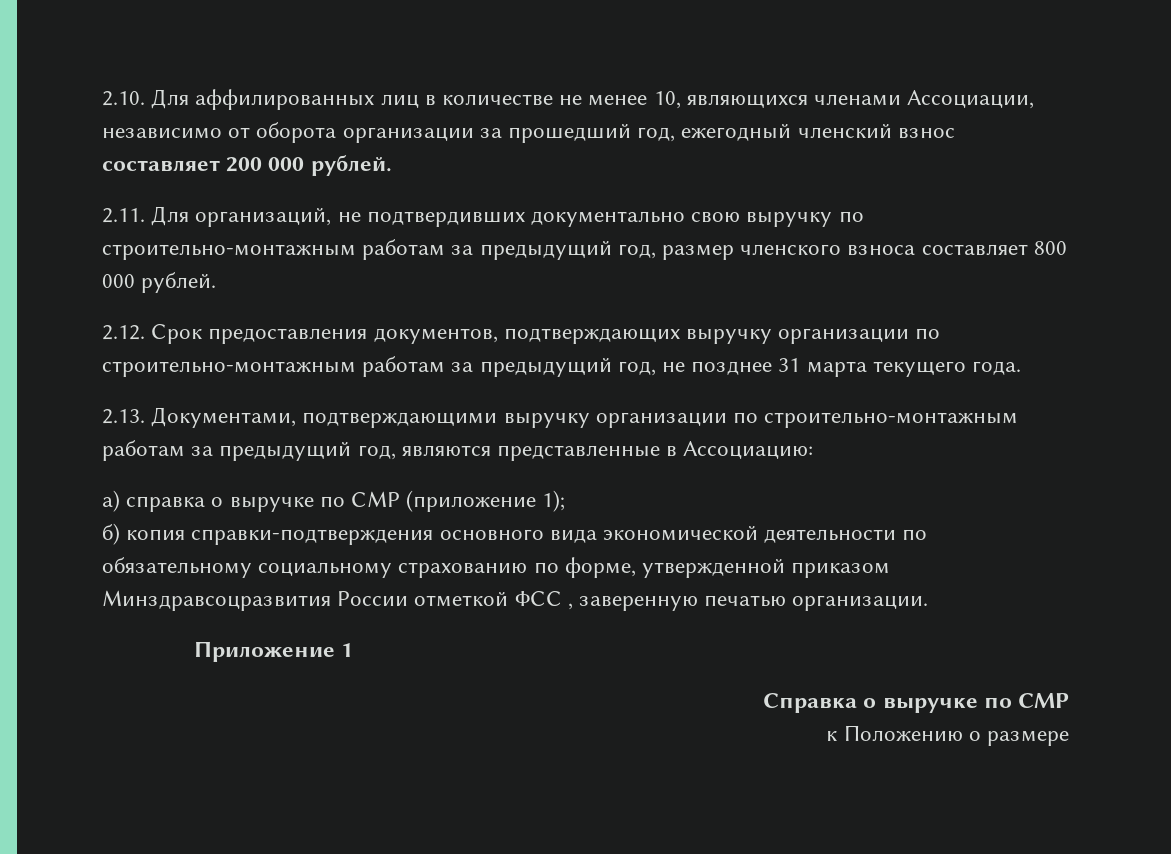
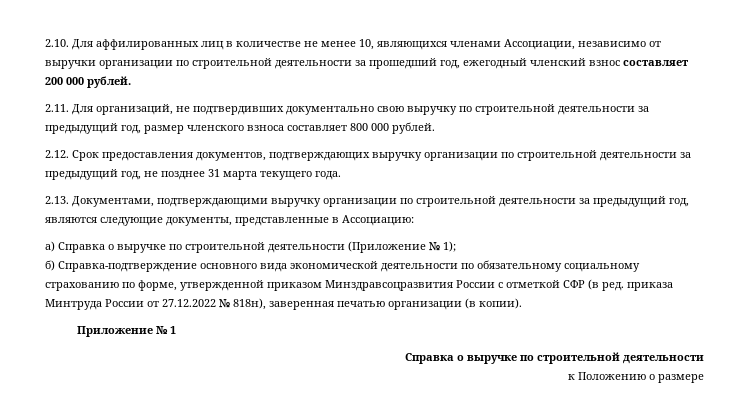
- 2.10. Для аффилированных лиц в количестве не менее 10, являющихся членами Ассоциации, независимо от оборота организации за прошедший год, ежегодный членский взнос составляет 200 000 рублей.
+ 2.10. Для аффилированных лиц в количестве не менее 10, являющихся членами Ассоциации, независимо от выручки организации по строительной деятельности за прошедший год, ежегодный членский взнос составляет 200 000 рублей.
- 2.11. Для организаций, не подтвердивших документально свою выручку по строительно-монтажным работам за предыдущий год, размер членского взноса составляет 800 000 рублей.
+ 2.11. Для организаций, не подтвердивших документально свою выручку по строительной деятельности за предыдущий год, размер членского взноса составляет 800 000 рублей.
- 2.12. Срок предоставления документов, подтверждающих выручку организации по строительно-монтажным работам за предыдущий год, не позднее 31 марта текущего года.
+ 2.12. Срок предоставления документов, подтверждающих выручку организации по строительной деятельности за предыдущий год, не позднее 31 марта текущего года.
- 2.13. Документами, подтверждающими выручку организации по строительно-монтажным работам за предыдущий год, являются представленные в Ассоциацию:
+ 2.13. Документами, подтверждающими выручку организации по строительной деятельности за предыдущий год, являются следующие документы, представленные в Ассоциацию:
- а) справка о выручке по СМР (приложение 1);
+ а) Справка о выручке по строительной деятельности (Приложение № 1);
- б) копия справки-подтверждения основного вида экономической деятельности по обязательному социальному страхованию по форме, утвержденной приказом Минздравсоцразвития России отметкой ФСС , заверенную печатью организации.
+ б) Справка-подтверждение основного вида экономической деятельности по обязательному социальному страхованию по форме, утвержденной приказом Минздравсоцразвития России с отметкой СФР (в ред. приказа Минтруда России от 27.12.2022 № 818н), заверенная печатью организации (в копии).
- Приложение 1
- Справка о выручке по СМР
+ Приложение № 1
+ Справка о выручке по строительной деятельности

